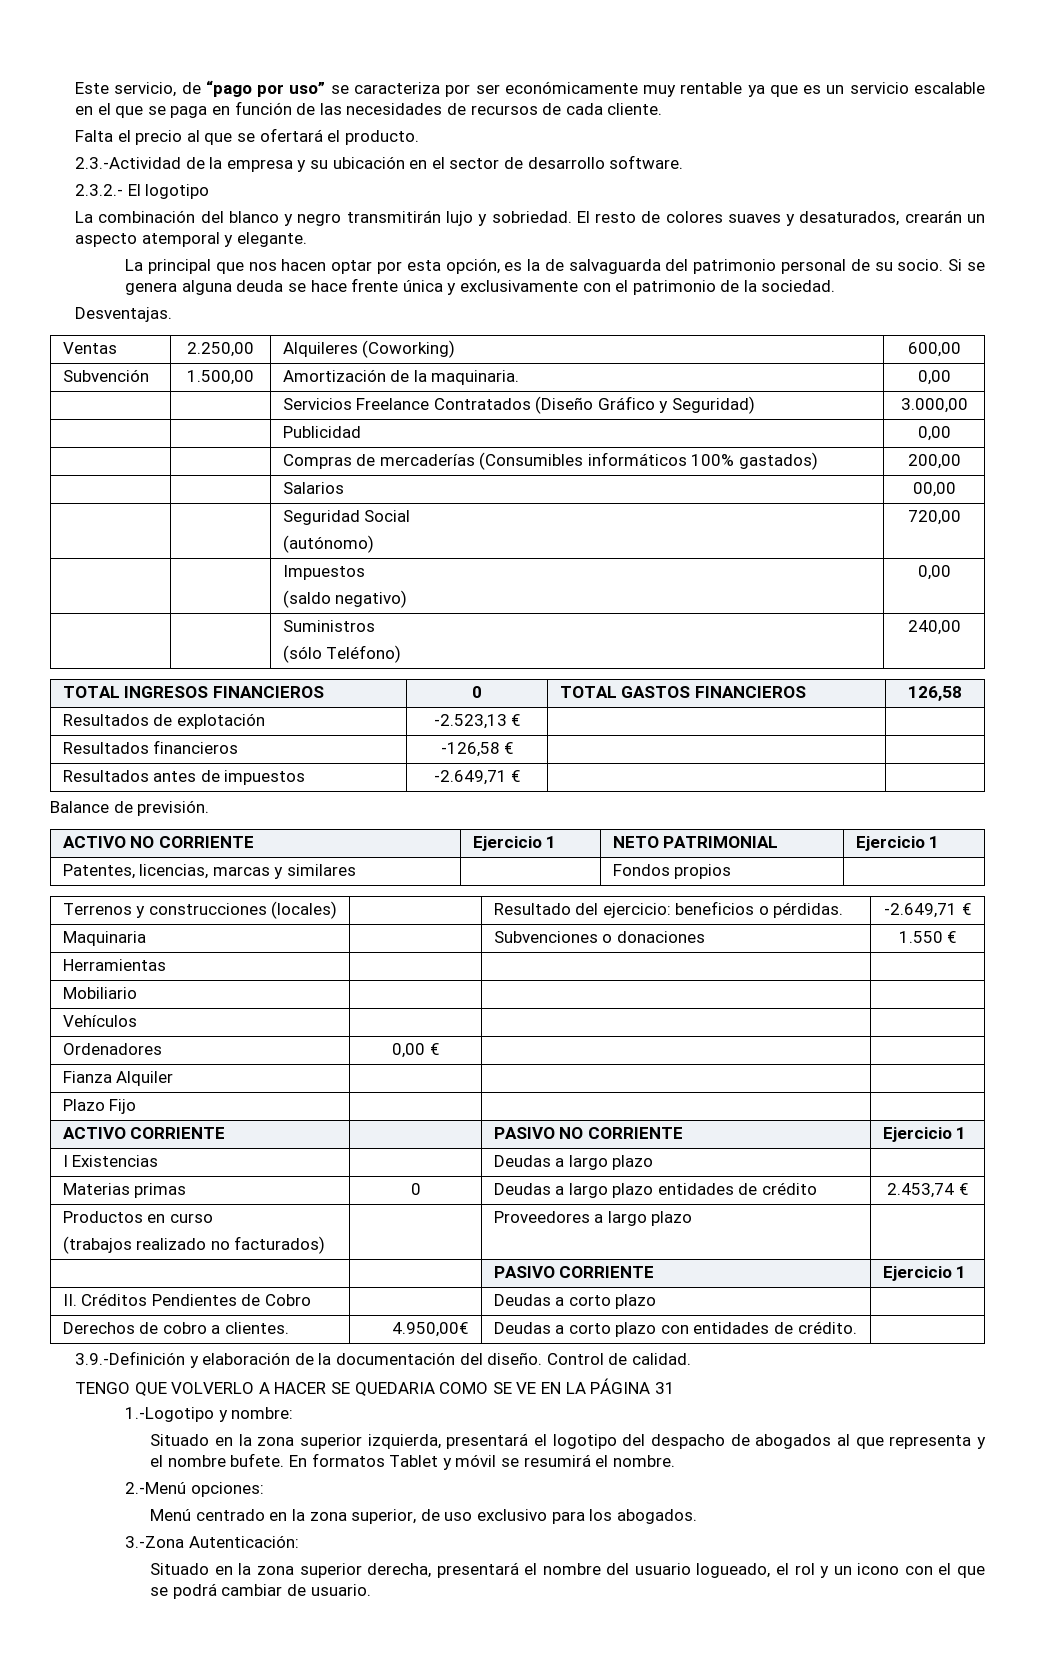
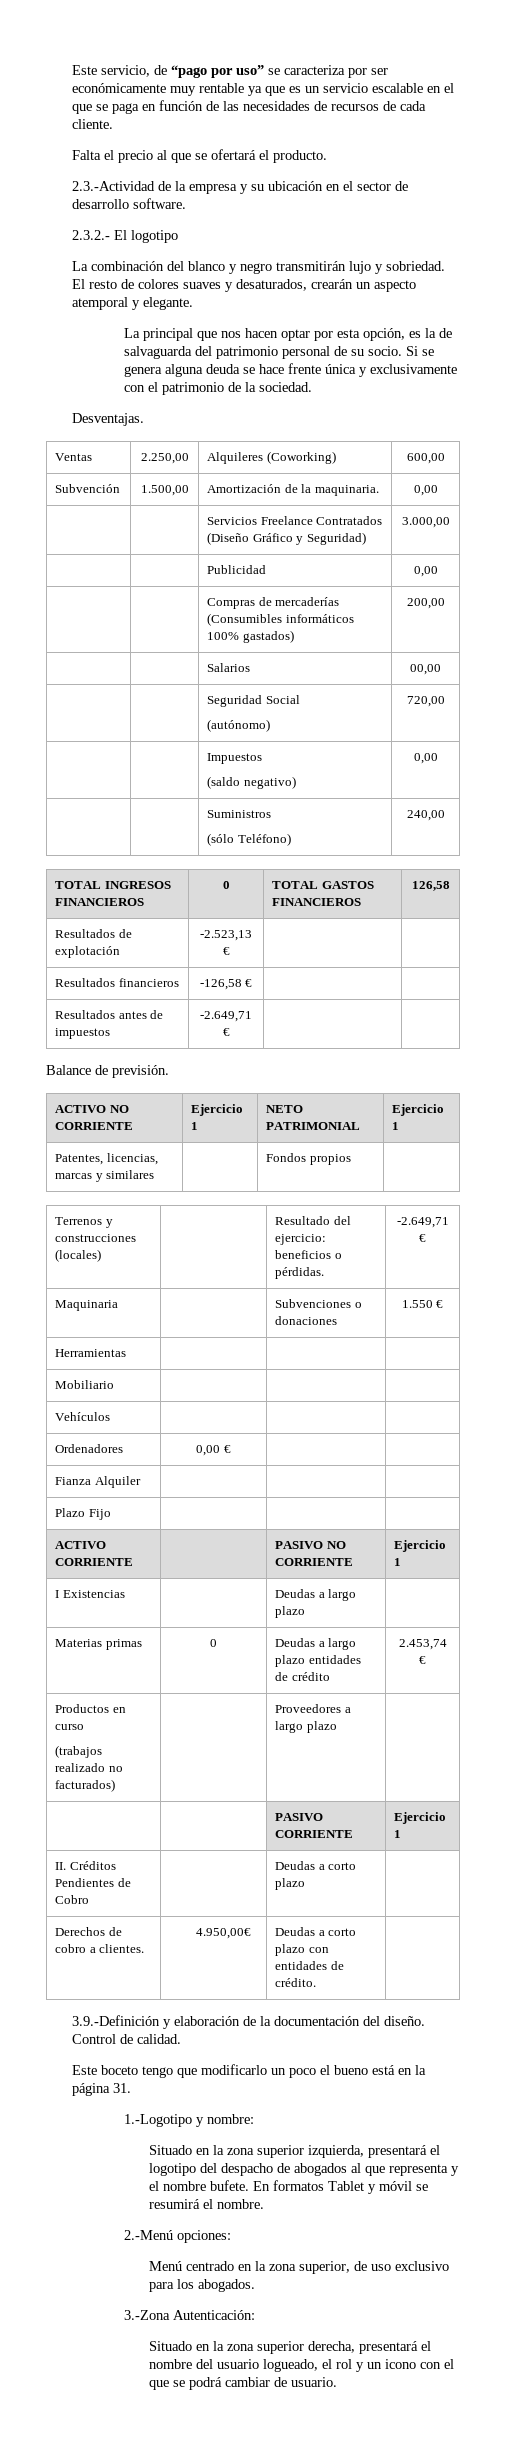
- TENGO QUE VOLVERLO A HACER SE QUEDARIA COMO SE VE EN LA PÁGINA 31
+ Este boceto tengo que modificarlo un poco el bueno está en la página 31.

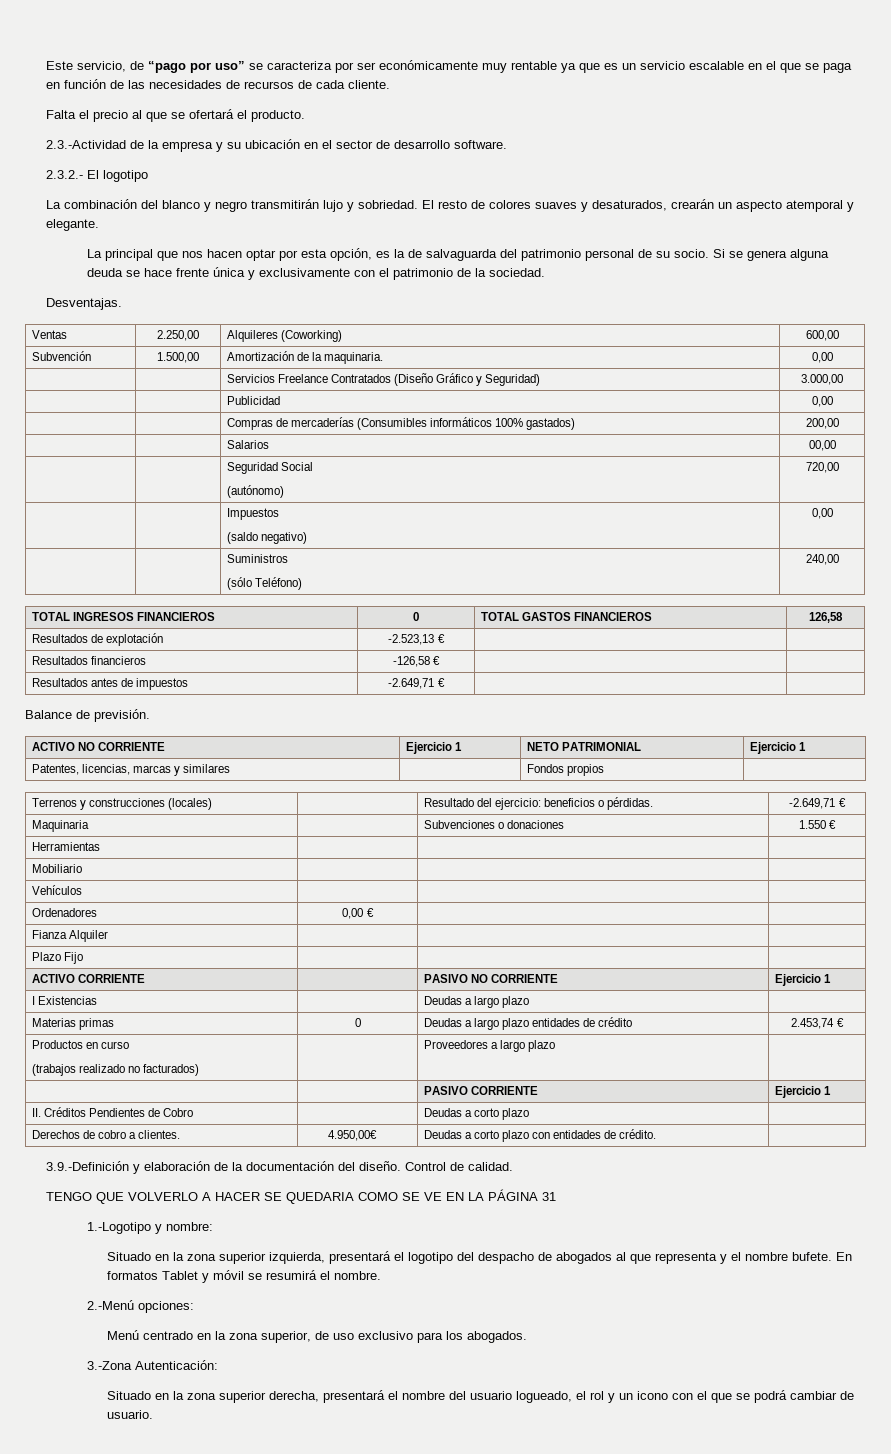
- Este boceto tengo que modificarlo un poco el bueno está en la página 31.
+ TENGO QUE VOLVERLO A HACER SE QUEDARIA COMO SE VE EN LA PÁGINA 31

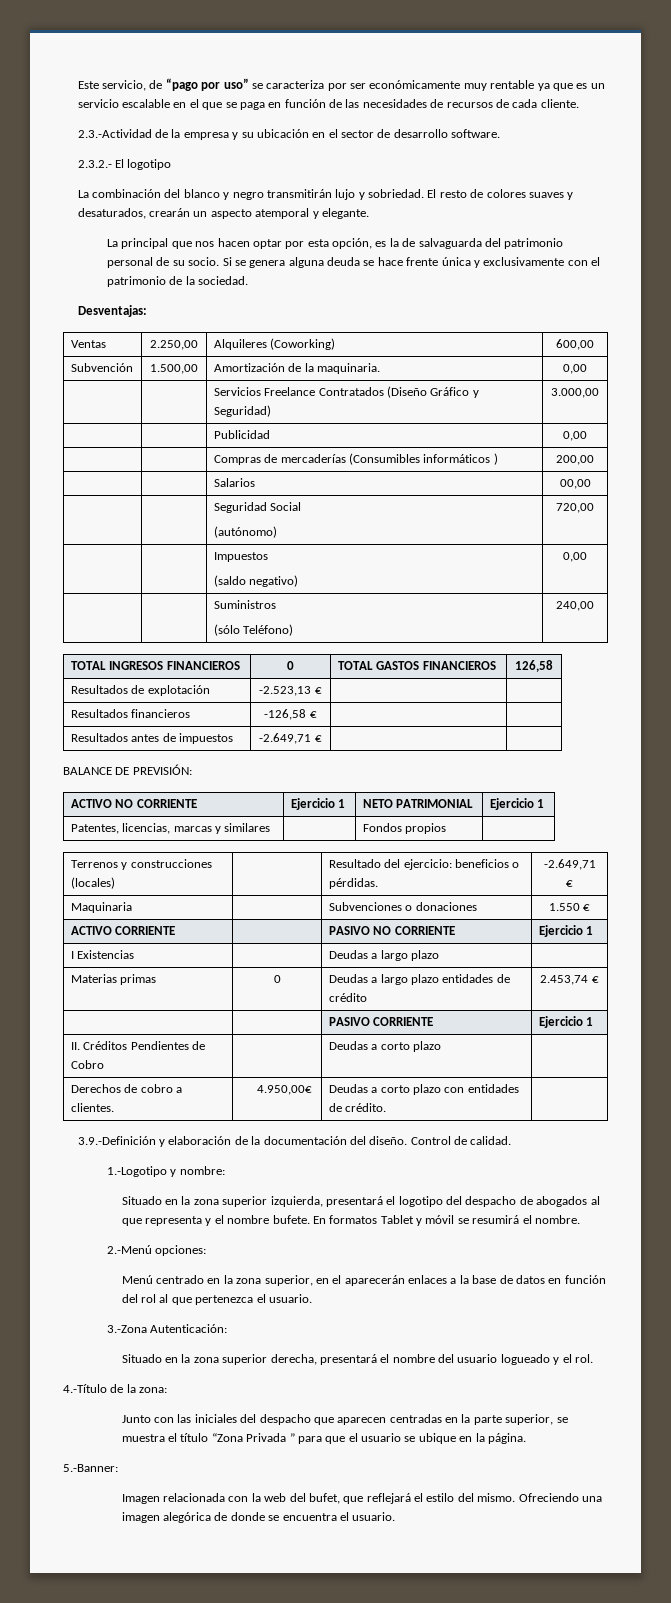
- Falta el precio al que se ofertará el producto.
- Desventajas.
+ Desventajas:
- | | Compras de mercaderías (Consumibles informáticos 100% gastados) | 200,00
+ | | Compras de mercaderías (Consumibles informáticos ) | 200,00
- Balance de previsión.
+ BALANCE DE PREVISIÓN:
- Herramientas | | |
- Mobiliario | | |
- Vehículos | | |
- Ordenadores | 0,00 € | |
- Fianza Alquiler | | |
- Plazo Fijo | | |
- Productos en curso
- (trabajos realizado no facturados) | | Proveedores a largo plazo |
- TENGO QUE VOLVERLO A HACER SE QUEDARIA COMO SE VE EN LA PÁGINA 31
- Menú centrado en la zona superior, de uso exclusivo para los abogados.
+ Menú centrado en la zona superior, en el aparecerán enlaces a la base de datos en función del rol al que pertenezca el usuario.
- Situado en la zona superior derecha, presentará el nombre del usuario logueado, el rol y un icono con el que se podrá cambiar de usuario.
+ Situado en la zona superior derecha, presentará el nombre del usuario logueado y el rol.
+ 4.-Título de la zona:
+ Junto con las iniciales del despacho que aparecen centradas en la parte superior, se muestra el título “Zona Privada ” para que el usuario se ubique en la página.
+ 5.-Banner:
+ Imagen relacionada con la web del bufet, que reflejará el estilo del mismo. Ofreciendo una imagen alegórica de donde se encuentra el usuario.

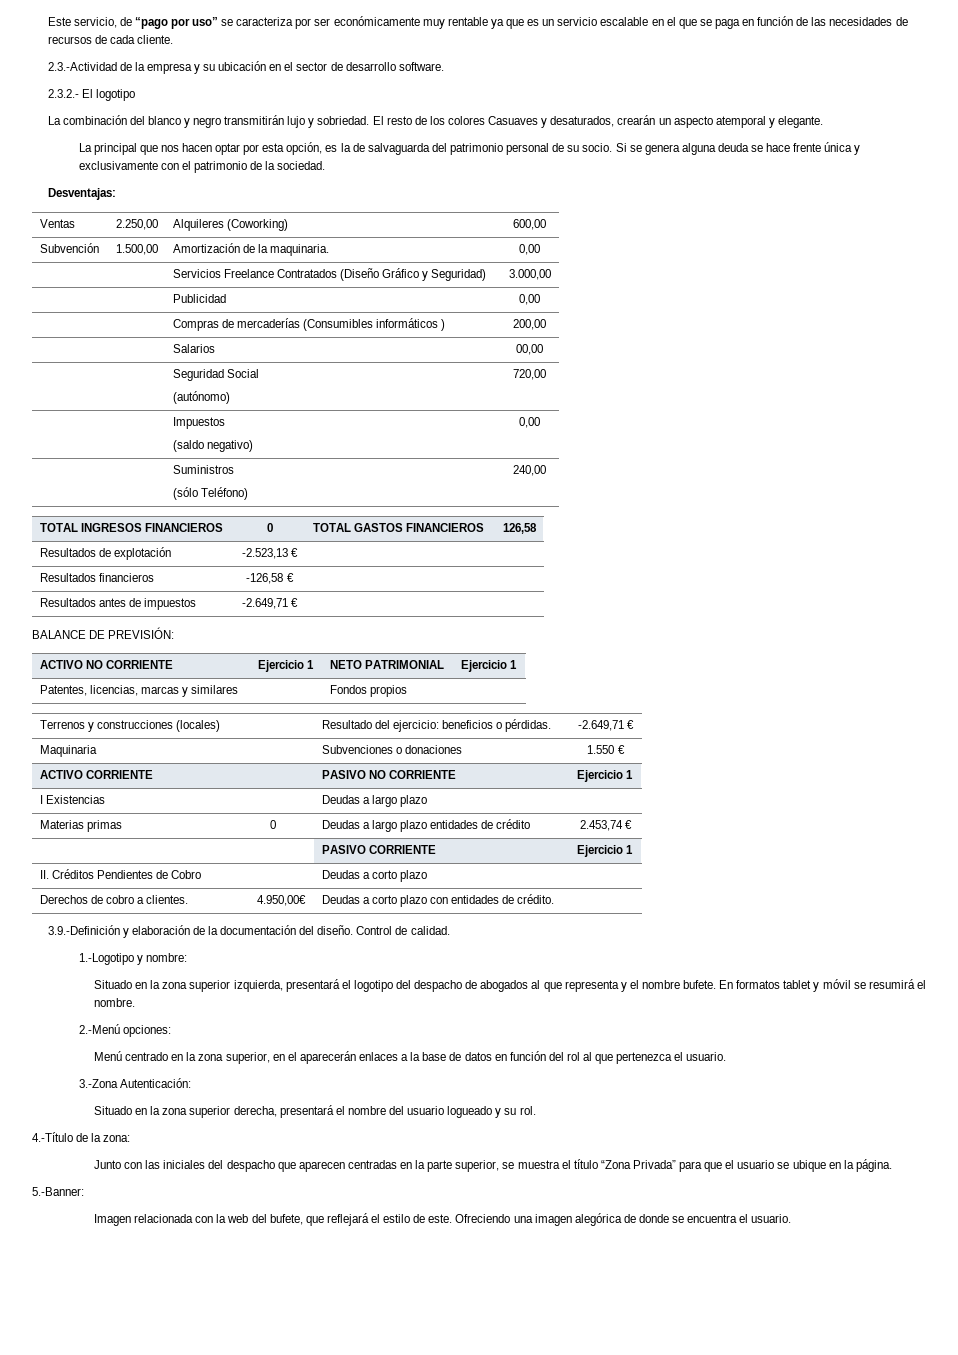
- El resto de colores suaves y desaturados, crearán un aspecto atemporal y elegante.
+ El resto de los colores Casuaves y desaturados, crearán un aspecto atemporal y elegante.
- En formatos Tablet y móvil se resumirá el nombre.
+ En formatos tablet y móvil se resumirá el nombre.
- Situado en la zona superior derecha, presentará el nombre del usuario logueado y el rol.
+ Situado en la zona superior derecha, presentará el nombre del usuario logueado y su rol.
- Junto con las iniciales del despacho que aparecen centradas en la parte superior, se muestra el título “Zona Privada ” para que el usuario se ubique en la página.
+ Junto con las iniciales del despacho que aparecen centradas en la parte superior, se muestra el título “Zona Privada” para que el usuario se ubique en la página.
- Imagen relacionada con la web del bufet, que reflejará el estilo del mismo.
+ Imagen relacionada con la web del bufete, que reflejará el estilo de este.

